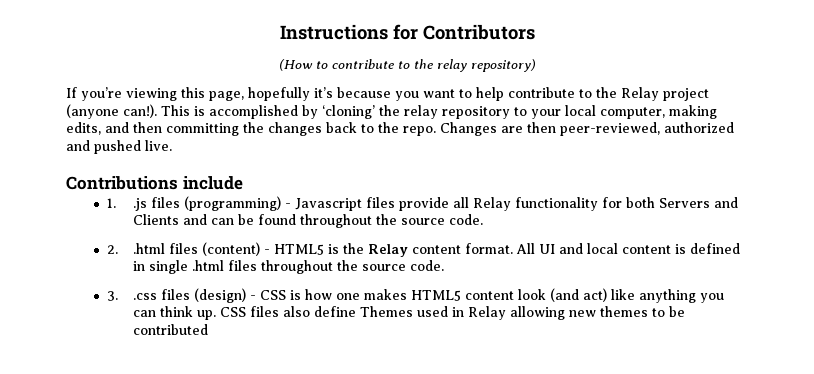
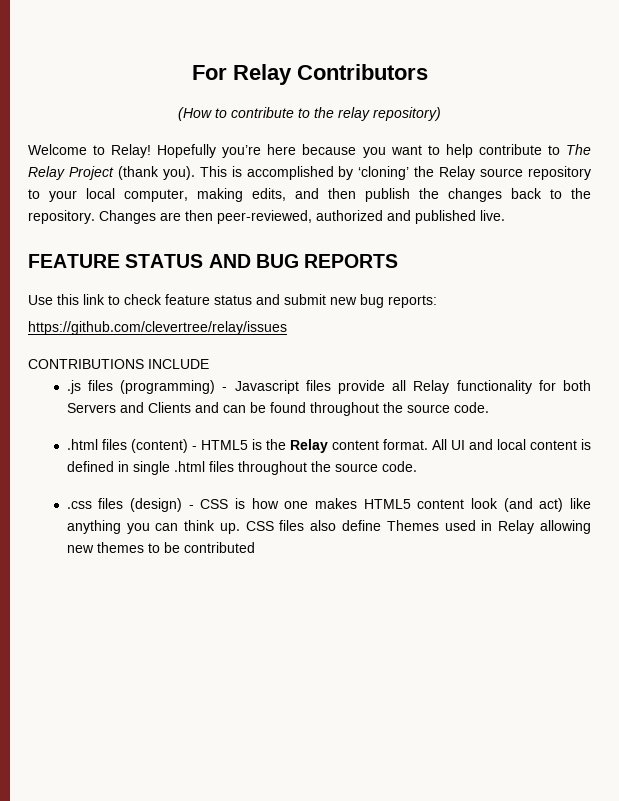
- Instructions for Contributors
+ For Relay Contributors
- If you’re viewing this page, hopefully it’s because you want to help contribute to the Relay project (anyone can!).
+ Welcome to Relay! Hopefully you’re here because you want to help contribute to The Relay Project (thank you).
- This is accomplished by ‘cloning’ the relay repository to your local computer, making edits, and then committing the changes back to the repo.
+ This is accomplished by ‘cloning’ the Relay source repository to your local computer, making edits, and then publish the changes back to the repository.
- Changes are then peer-reviewed, authorized and pushed live.
+ Changes are then peer-reviewed, authorized and published live.
- Contributions include
- 1. .js files (programming) - Javascript files provide all Relay functionality for both Servers and Clients and can be found throughout the source code.
+ FEATURE STATUS AND BUG REPORTS
+ Use this link to check feature status and submit new bug reports:
+ https://github.com/clevertree/relay/issues
+ CONTRIBUTIONS INCLUDE
+ .js files (programming) - Javascript files provide all Relay functionality for both Servers and Clients and can be found throughout the source code.
- 2. .html files (content) - HTML5 is the Relay content format.
+ .html files (content) - HTML5 is the Relay content format.
- 3. .css files (design) - CSS is how one makes HTML5 content look (and act) like anything you can think up.
+ .css files (design) - CSS is how one makes HTML5 content look (and act) like anything you can think up.

